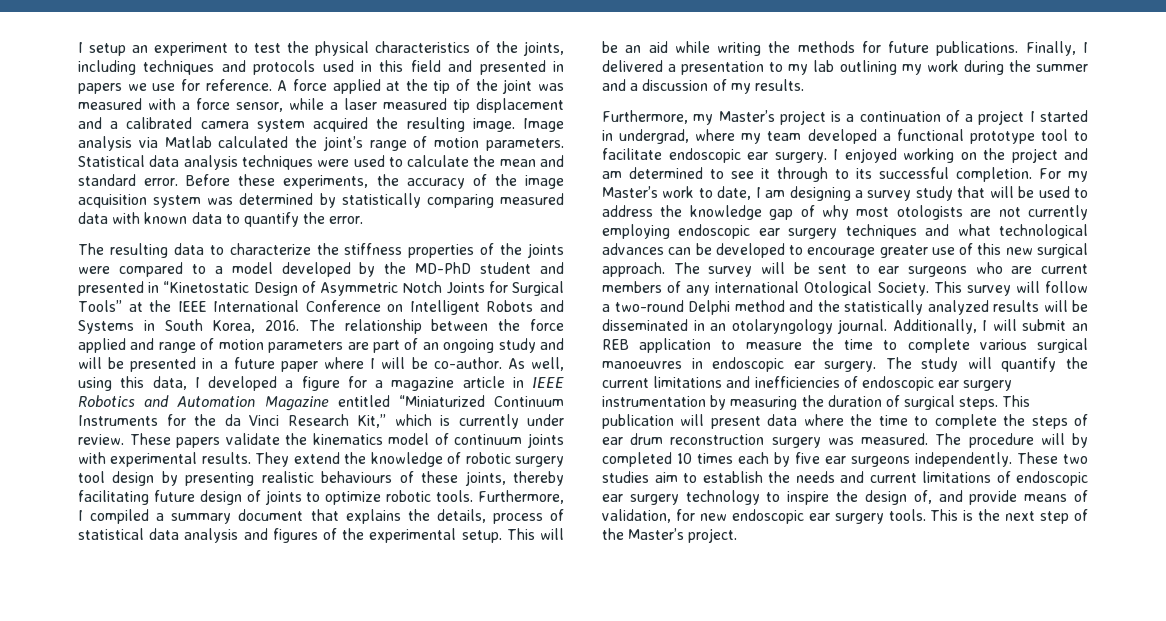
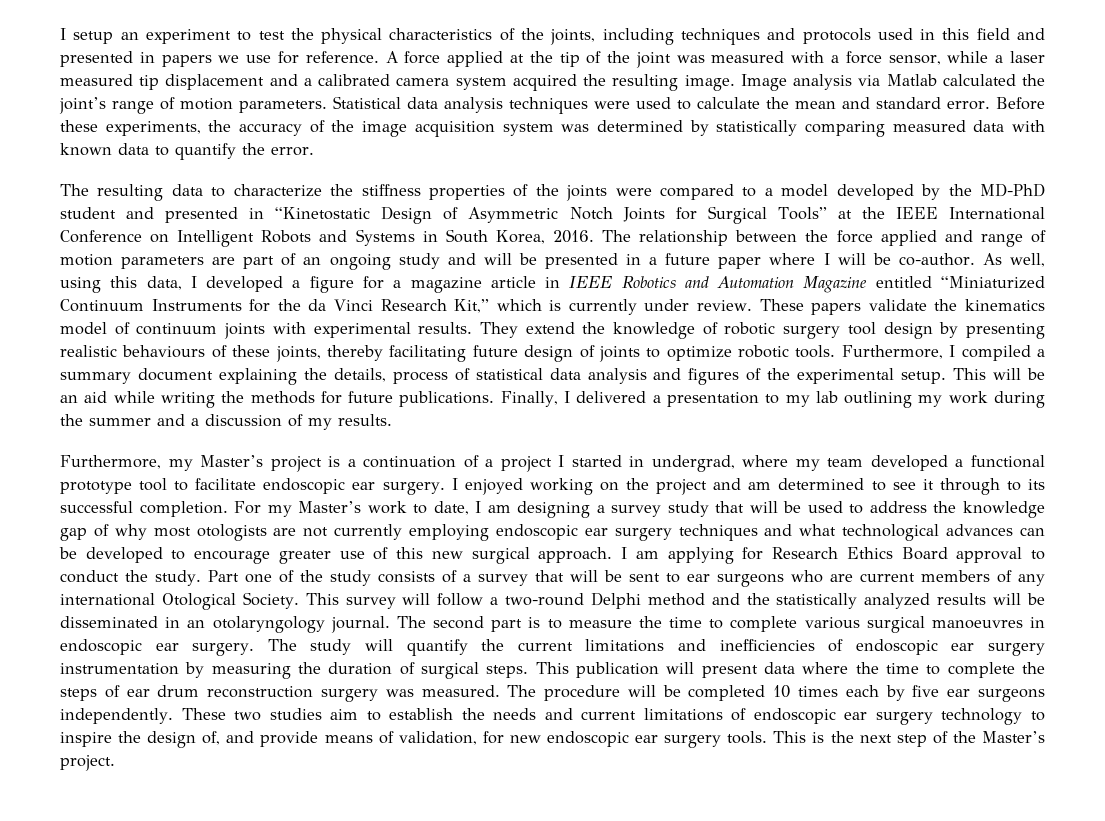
- Furthermore, I compiled a summary document that explains the details, process of statistical data analysis and figures of the experimental setup.
+ Furthermore, I compiled a summary document explaining the details, process of statistical data analysis and figures of the experimental setup.
- The survey will be sent to ear surgeons who are current members of any international Otological Society.
+ I am applying for Research Ethics Board approval to conduct the study. Part one of the study consists of a survey that will be sent to ear surgeons who are current members of any international Otological Society.
- Additionally, I will submit an REB application to measure the time to complete various surgical manoeuvres in endoscopic ear surgery.
+ The second part is to measure the time to complete various surgical manoeuvres in endoscopic ear surgery.
- The procedure will by completed 10 times each by five ear surgeons independently.
+ The procedure will be completed 10 times each by five ear surgeons independently.

